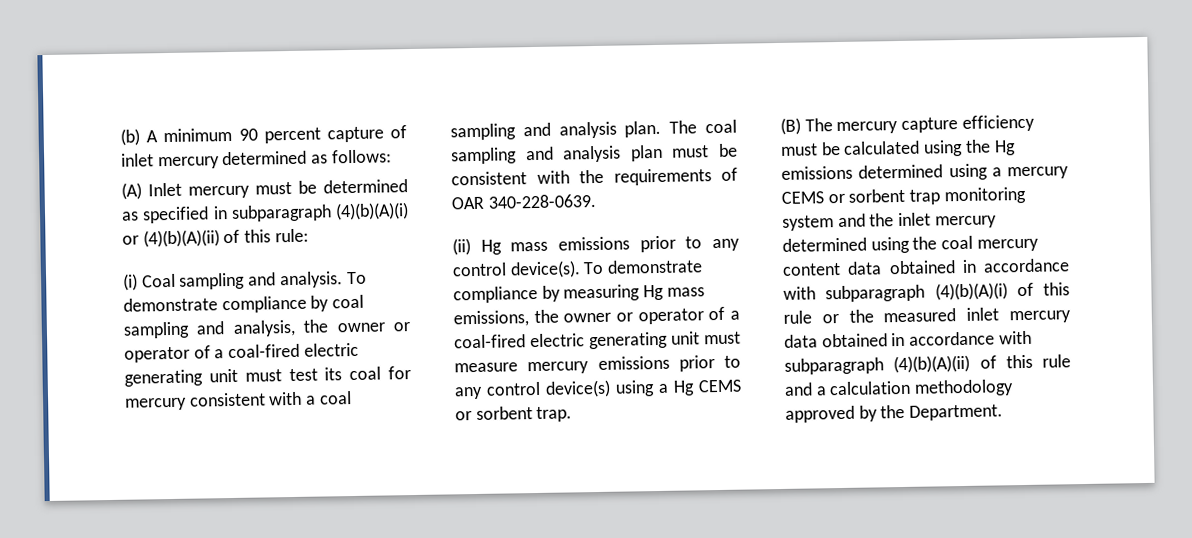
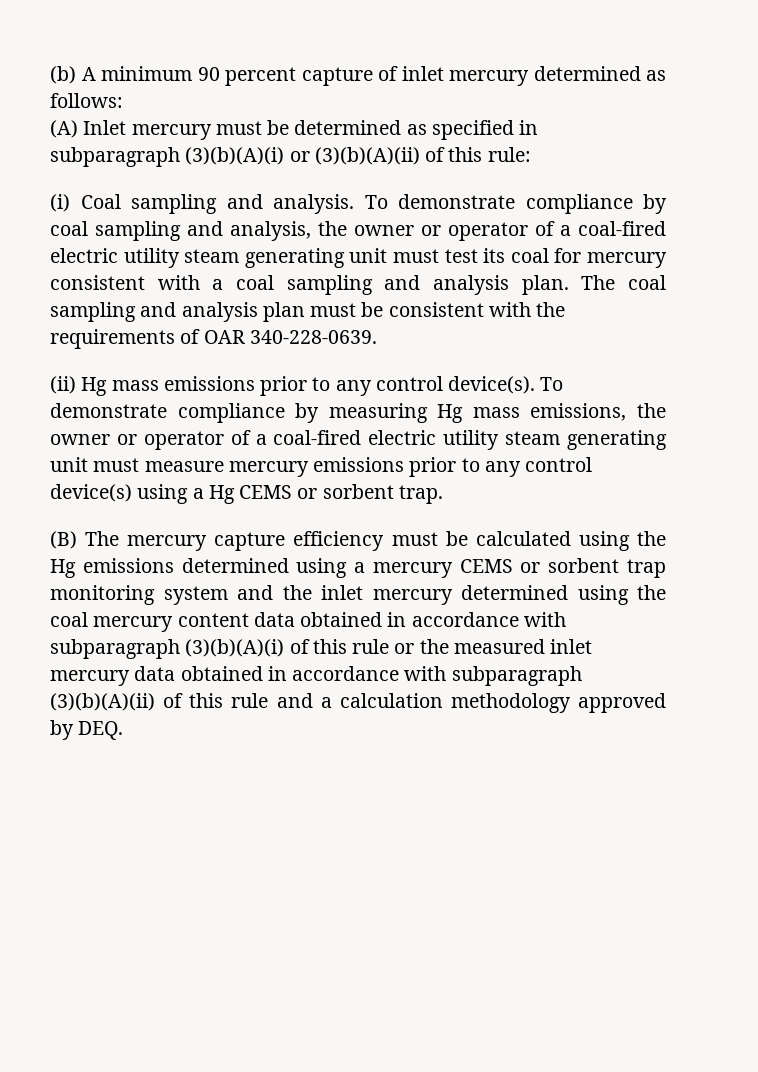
- (A) Inlet mercury must be determined as specified in subparagraph (4)(b)(A)(i) or (4)(b)(A)(ii) of this rule:
+ (A) Inlet mercury must be determined as specified in subparagraph (3)(b)(A)(i) or (3)(b)(A)(ii) of this rule:
- To demonstrate compliance by coal sampling and analysis, the owner or operator of a coal-fired electric generating unit must test its coal for mercury consistent with a coal sampling and analysis plan.
+ To demonstrate compliance by coal sampling and analysis, the owner or operator of a coal-fired electric utility steam generating unit must test its coal for mercury consistent with a coal sampling and analysis plan.
- To demonstrate compliance by measuring Hg mass emissions, the owner or operator of a coal-fired electric generating unit must measure mercury emissions prior to any control device(s) using a Hg CEMS or sorbent trap.
+ To demonstrate compliance by measuring Hg mass emissions, the owner or operator of a coal-fired electric utility steam generating unit must measure mercury emissions prior to any control device(s) using a Hg CEMS or sorbent trap.
- (B) The mercury capture efficiency must be calculated using the Hg emissions determined using a mercury CEMS or sorbent trap monitoring system and the inlet mercury determined using the coal mercury content data obtained in accordance with subparagraph (4)(b)(A)(i) of this rule or the measured inlet mercury data obtained in accordance with subparagraph (4)(b)(A)(ii) of this rule and a calculation methodology approved by the Department.
+ (B) The mercury capture efficiency must be calculated using the Hg emissions determined using a mercury CEMS or sorbent trap monitoring system and the inlet mercury determined using the coal mercury content data obtained in accordance with subparagraph (3)(b)(A)(i) of this rule or the measured inlet mercury data obtained in accordance with subparagraph (3)(b)(A)(ii) of this rule and a calculation methodology approved by DEQ.

